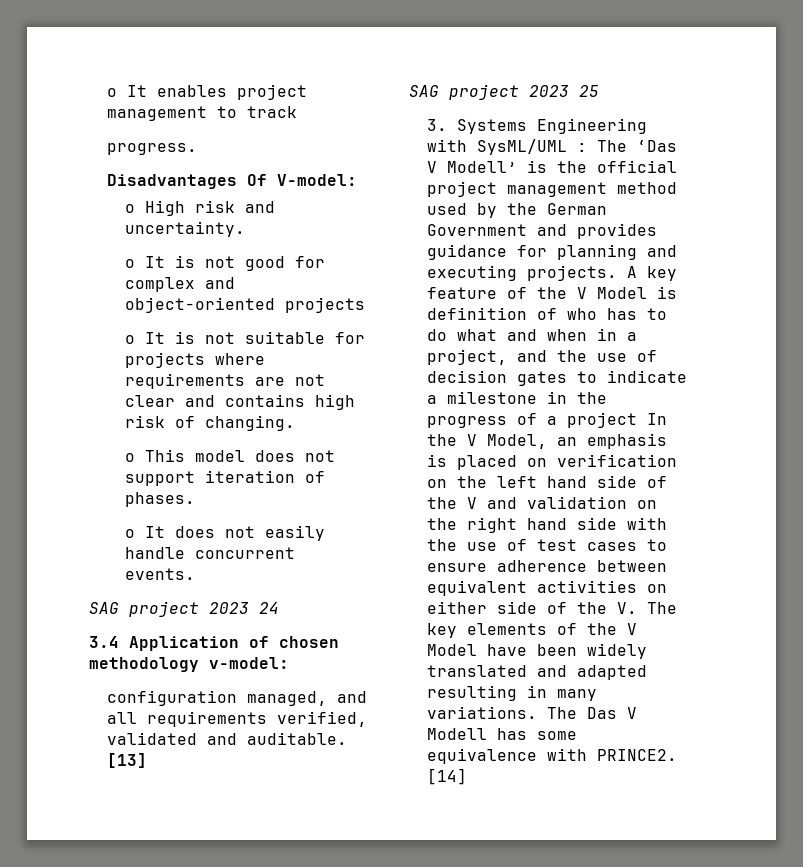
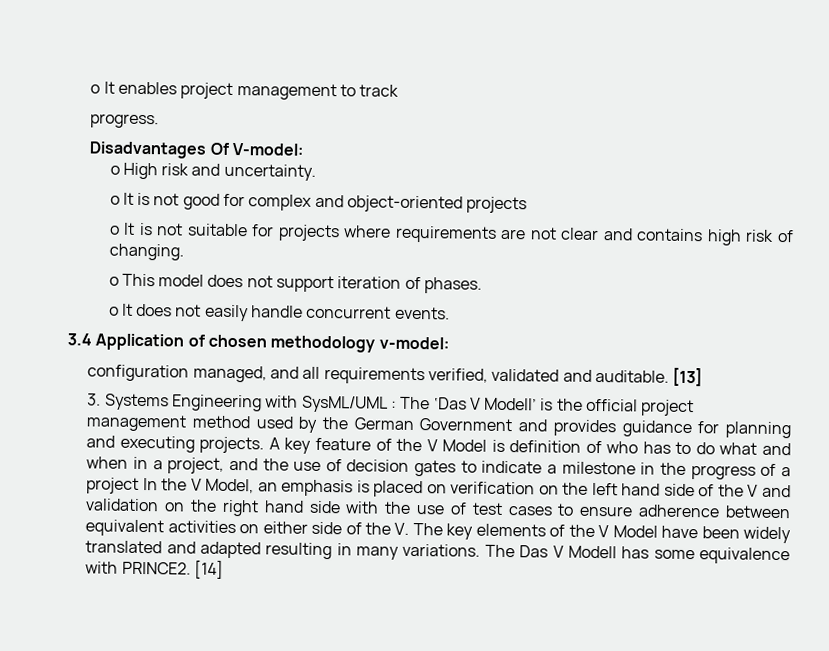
- SAG project 2023 24
- SAG project 2023 25

